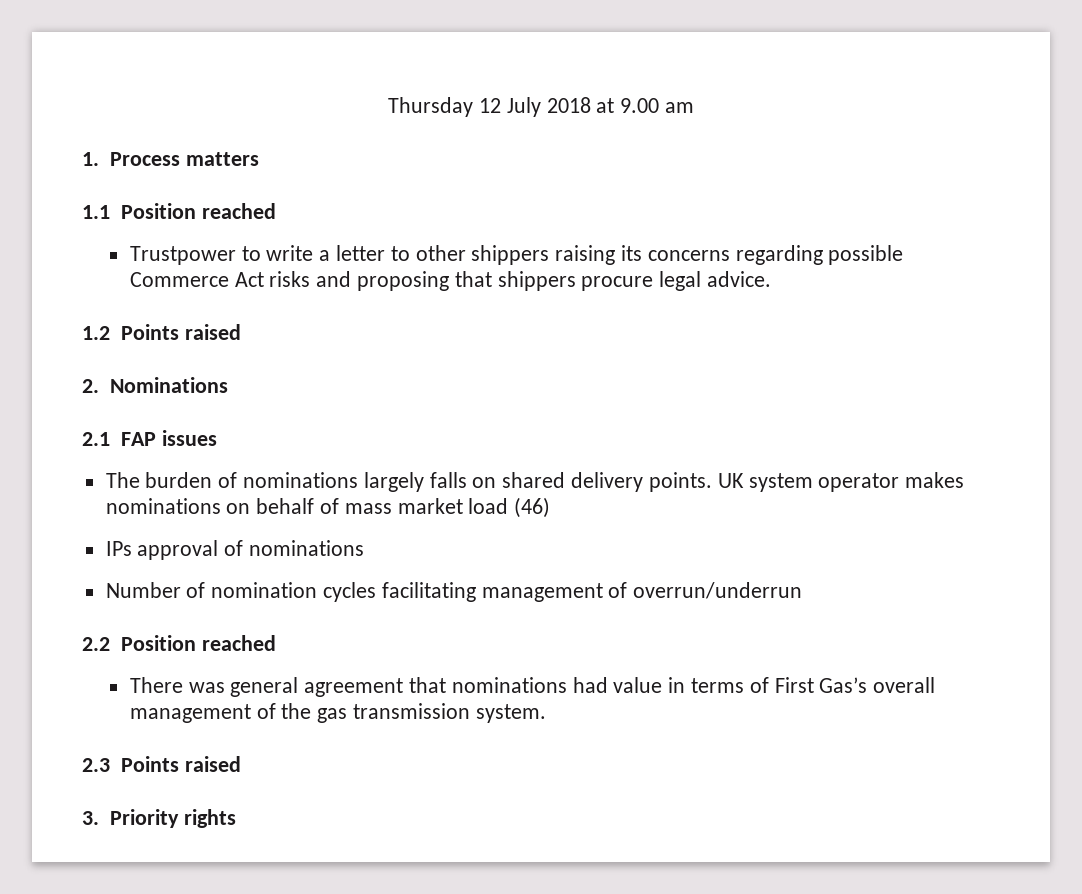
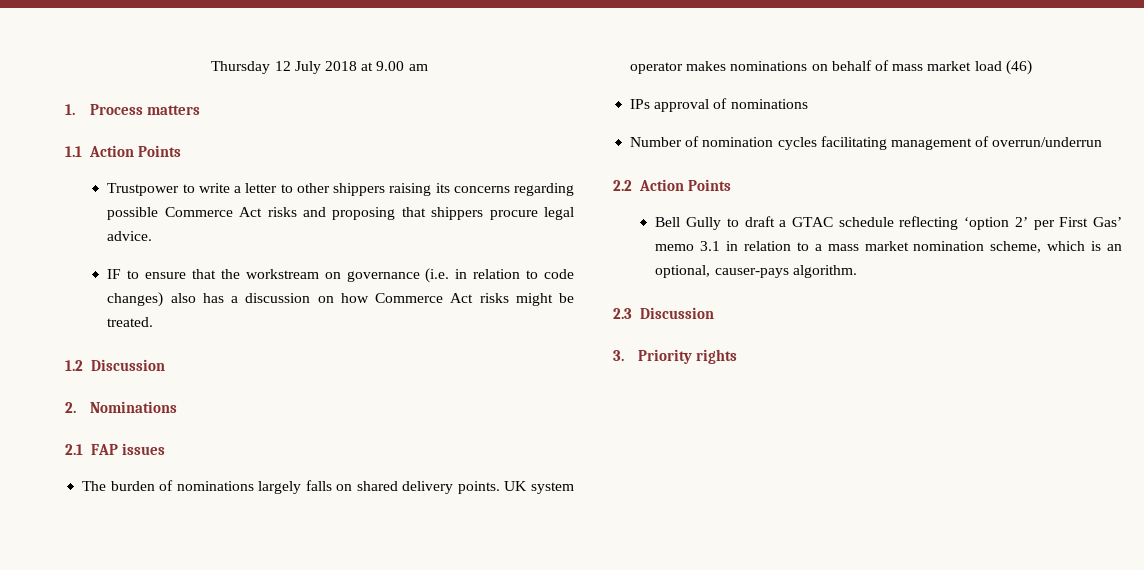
- 1.1 Position reached
+ 1.1 Action Points
+ IF to ensure that the workstream on governance (i.e. in relation to code changes) also has a discussion on how Commerce Act risks might be treated.
- 1.2 Points raised
+ 1.2 Discussion
- 2.2 Position reached
- There was general agreement that nominations had value in terms of First Gas’s overall management of the gas transmission system.
+ 2.2 Action Points
+ Bell Gully to draft a GTAC schedule reflecting ‘option 2’ per First Gas’ memo 3.1 in relation to a mass market nomination scheme, which is an optional, causer-pays algorithm.
- 2.3 Points raised
+ 2.3 Discussion

